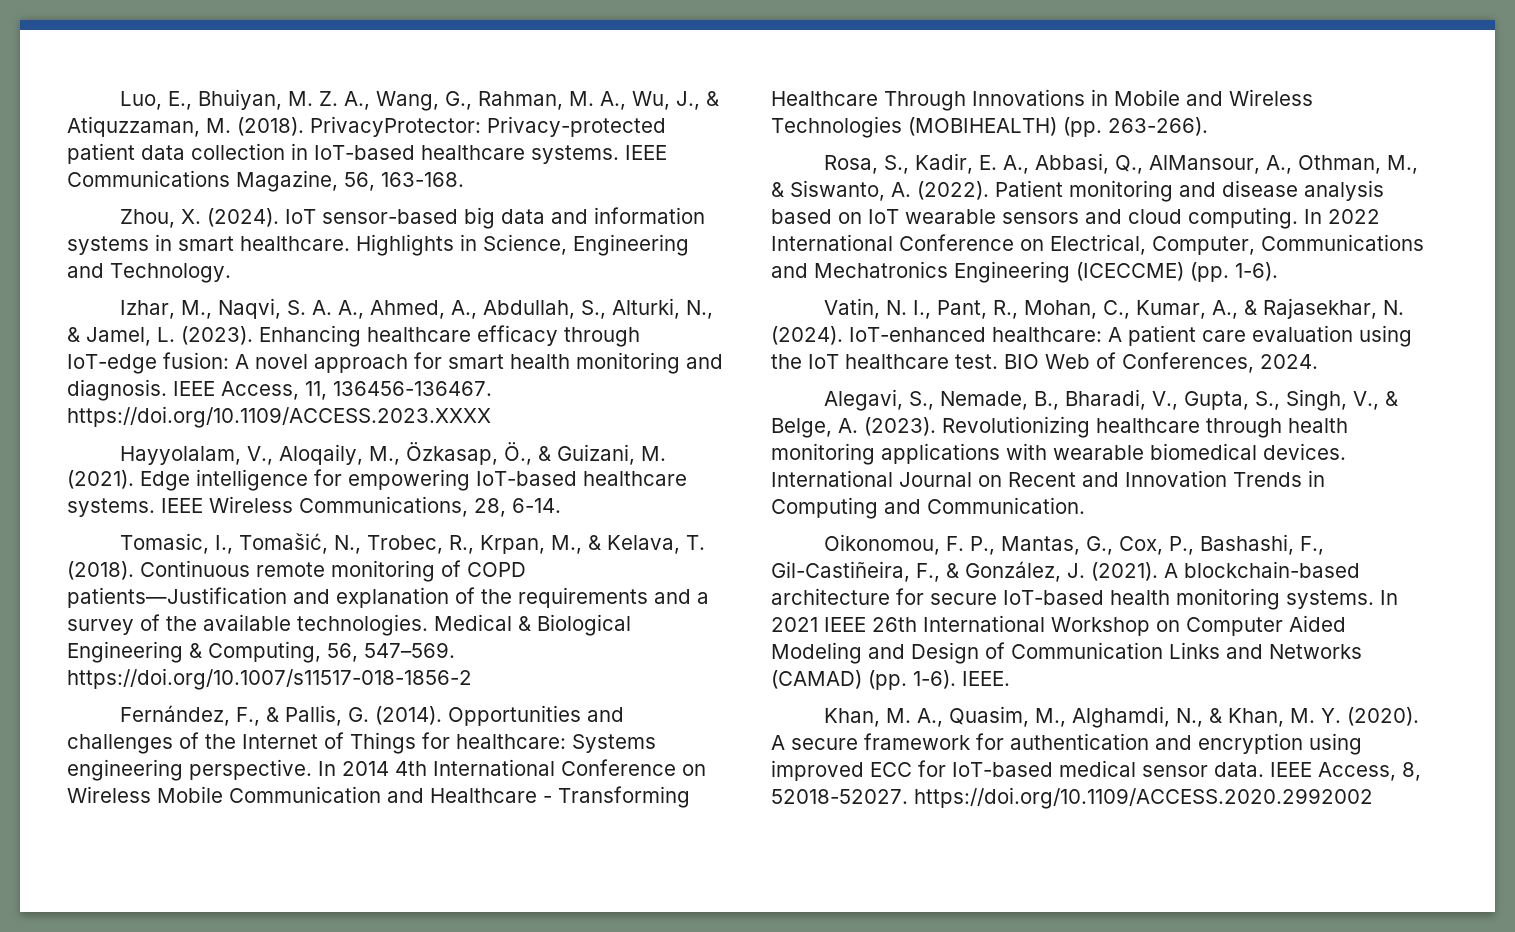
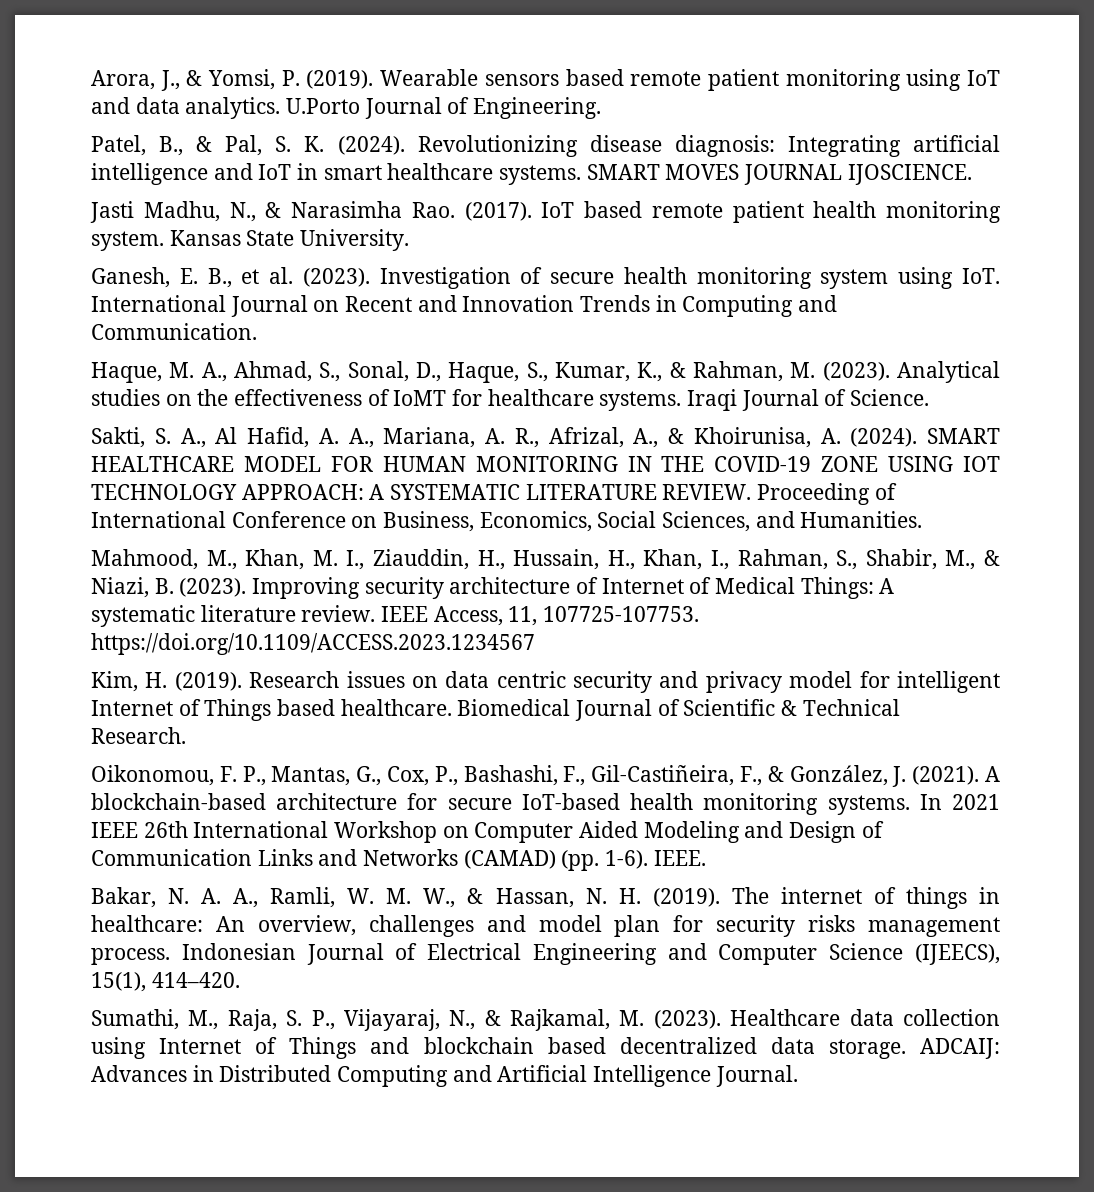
- Luo, E., Bhuiyan, M. Z. A., Wang, G., Rahman, M. A., Wu, J., & Atiquzzaman, M. (2018). PrivacyProtector: Privacy-protected patient data collection in IoT-based healthcare systems. IEEE Communications Magazine, 56, 163-168.
- Zhou, X. (2024). IoT sensor-based big data and information systems in smart healthcare. Highlights in Science, Engineering and Technology.
- Izhar, M., Naqvi, S. A. A., Ahmed, A., Abdullah, S., Alturki, N., & Jamel, L. (2023). Enhancing healthcare efficacy through IoT-edge fusion: A novel approach for smart health monitoring and diagnosis. IEEE Access, 11, 136456-136467. https://doi.org/10.1109/ACCESS.2023.XXXX
- Hayyolalam, V., Aloqaily, M., Özkasap, Ö., & Guizani, M. (2021). Edge intelligence for empowering IoT-based healthcare systems. IEEE Wireless Communications, 28, 6-14.
- Tomasic, I., Tomašić, N., Trobec, R., Krpan, M., & Kelava, T. (2018). Continuous remote monitoring of COPD patients—Justification and explanation of the requirements and a survey of the available technologies. Medical & Biological Engineering & Computing, 56, 547–569. https://doi.org/10.1007/s11517-018-1856-2
- Fernández, F., & Pallis, G. (2014). Opportunities and challenges of the Internet of Things for healthcare: Systems engineering perspective. In 2014 4th International Conference on Wireless Mobile Communication and Healthcare - Transforming Healthcare Through Innovations in Mobile and Wireless Technologies (MOBIHEALTH) (pp. 263-266).
- Rosa, S., Kadir, E. A., Abbasi, Q., AlMansour, A., Othman, M., & Siswanto, A. (2022). Patient monitoring and disease analysis based on IoT wearable sensors and cloud computing. In 2022 International Conference on Electrical, Computer, Communications and Mechatronics Engineering (ICECCME) (pp. 1-6).
- Vatin, N. I., Pant, R., Mohan, C., Kumar, A., & Rajasekhar, N. (2024). IoT-enhanced healthcare: A patient care evaluation using the IoT healthcare test. BIO Web of Conferences, 2024.
- Alegavi, S., Nemade, B., Bharadi, V., Gupta, S., Singh, V., & Belge, A. (2023). Revolutionizing healthcare through health monitoring applications with wearable biomedical devices. International Journal on Recent and Innovation Trends in Computing and Communication.
+ Arora, J., & Yomsi, P. (2019). Wearable sensors based remote patient monitoring using IoT and data analytics. U.Porto Journal of Engineering.
+ Patel, B., & Pal, S. K. (2024). Revolutionizing disease diagnosis: Integrating artificial intelligence and IoT in smart healthcare systems. SMART MOVES JOURNAL IJOSCIENCE.
+ Jasti Madhu, N., & Narasimha Rao. (2017). IoT based remote patient health monitoring system. Kansas State University.
+ Ganesh, E. B., et al. (2023). Investigation of secure health monitoring system using IoT. International Journal on Recent and Innovation Trends in Computing and Communication.
+ Haque, M. A., Ahmad, S., Sonal, D., Haque, S., Kumar, K., & Rahman, M. (2023). Analytical studies on the effectiveness of IoMT for healthcare systems. Iraqi Journal of Science.
+ Sakti, S. A., Al Hafid, A. A., Mariana, A. R., Afrizal, A., & Khoirunisa, A. (2024). SMART HEALTHCARE MODEL FOR HUMAN MONITORING IN THE COVID-19 ZONE USING IOT TECHNOLOGY APPROACH: A SYSTEMATIC LITERATURE REVIEW. Proceeding of International Conference on Business, Economics, Social Sciences, and Humanities.
+ Mahmood, M., Khan, M. I., Ziauddin, H., Hussain, H., Khan, I., Rahman, S., Shabir, M., & Niazi, B. (2023). Improving security architecture of Internet of Medical Things: A systematic literature review. IEEE Access, 11, 107725-107753. https://doi.org/10.1109/ACCESS.2023.1234567
+ Kim, H. (2019). Research issues on data centric security and privacy model for intelligent Internet of Things based healthcare. Biomedical Journal of Scientific & Technical Research.
- Khan, M. A., Quasim, M., Alghamdi, N., & Khan, M. Y. (2020). A secure framework for authentication and encryption using improved ECC for IoT-based medical sensor data. IEEE Access, 8, 52018-52027. https://doi.org/10.1109/ACCESS.2020.2992002
+ Bakar, N. A. A., Ramli, W. M. W., & Hassan, N. H. (2019). The internet of things in healthcare: An overview, challenges and model plan for security risks management process. Indonesian Journal of Electrical Engineering and Computer Science (IJEECS), 15(1), 414–420.
+ Sumathi, M., Raja, S. P., Vijayaraj, N., & Rajkamal, M. (2023). Healthcare data collection using Internet of Things and blockchain based decentralized data storage. ADCAIJ: Advances in Distributed Computing and Artificial Intelligence Journal.

